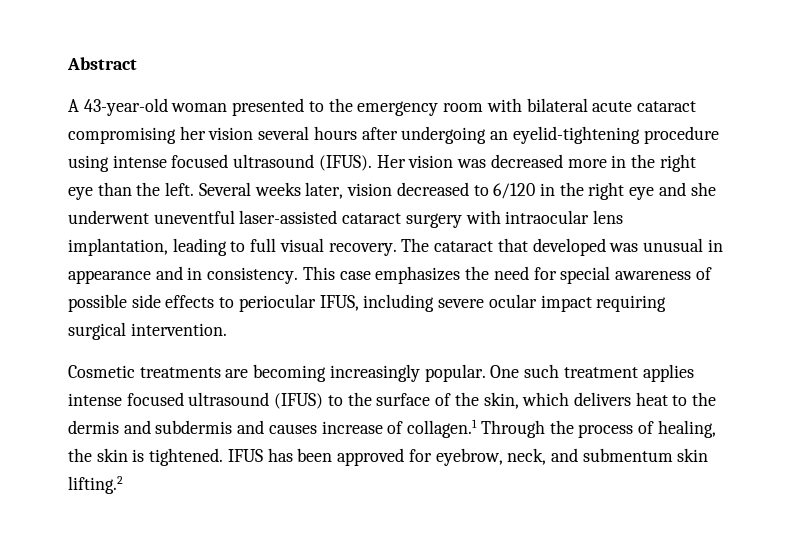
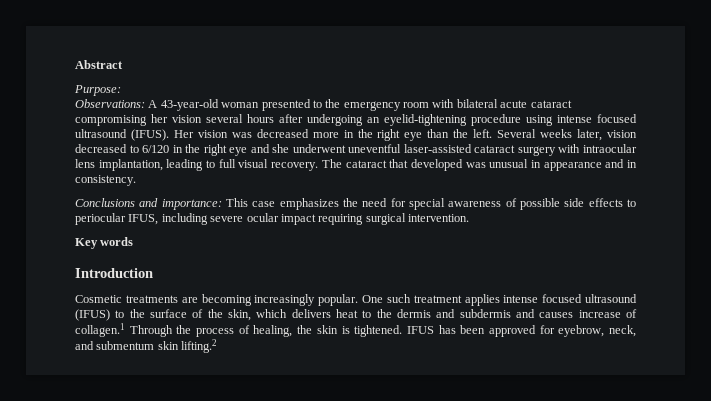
- A 43-year-old woman presented to the emergency room with bilateral acute cataract compromising her vision several hours after undergoing an eyelid-tightening procedure using intense focused ultrasound (IFUS).
+ Purpose:
+ Observations: A 43-year-old woman presented to the emergency room with bilateral acute cataract compromising her vision several hours after undergoing an eyelid-tightening procedure using intense focused ultrasound (IFUS).
- The cataract that developed was unusual in appearance and in consistency. This case emphasizes the need for special awareness of possible side effects to periocular IFUS, including severe ocular impact requiring surgical intervention.
+ The cataract that developed was unusual in appearance and in consistency.
+ Conclusions and importance: This case emphasizes the need for special awareness of possible side effects to periocular IFUS, including severe ocular impact requiring surgical intervention.
+ Key words
+ Introduction

